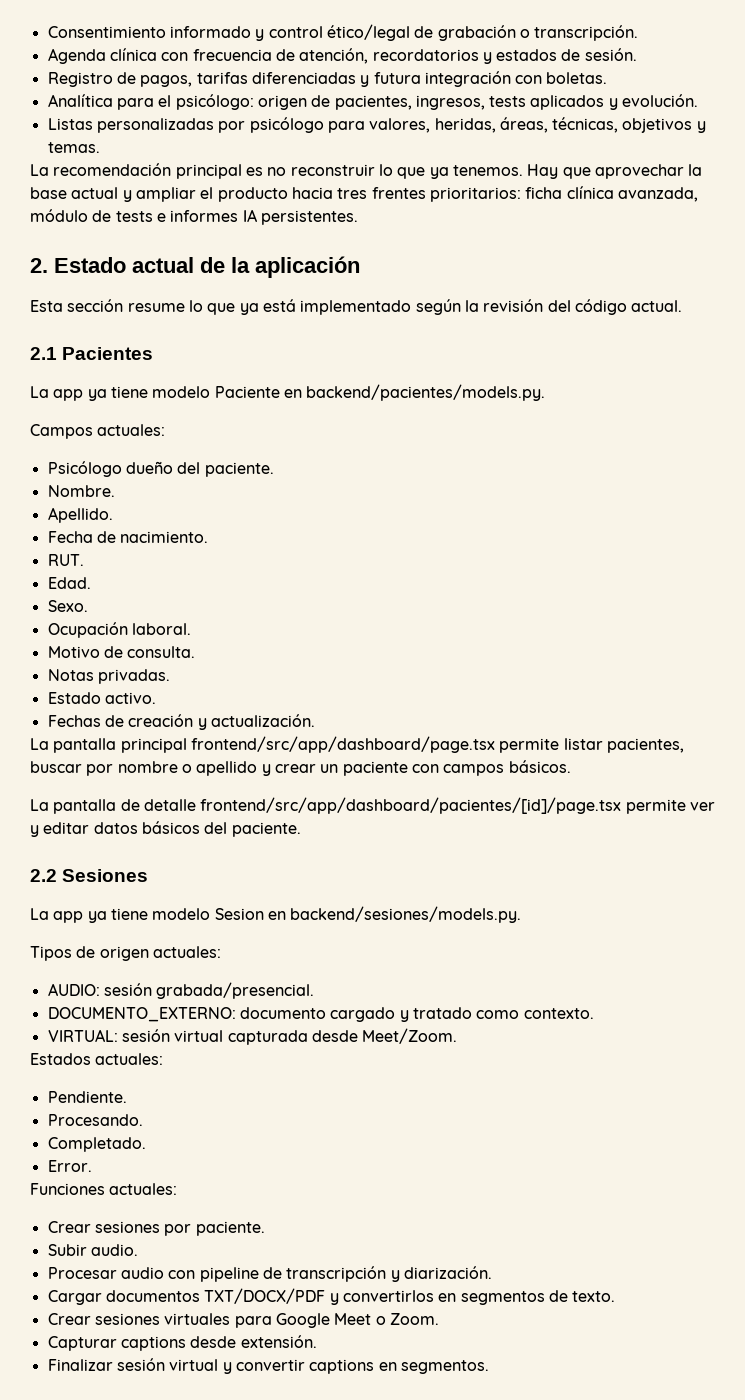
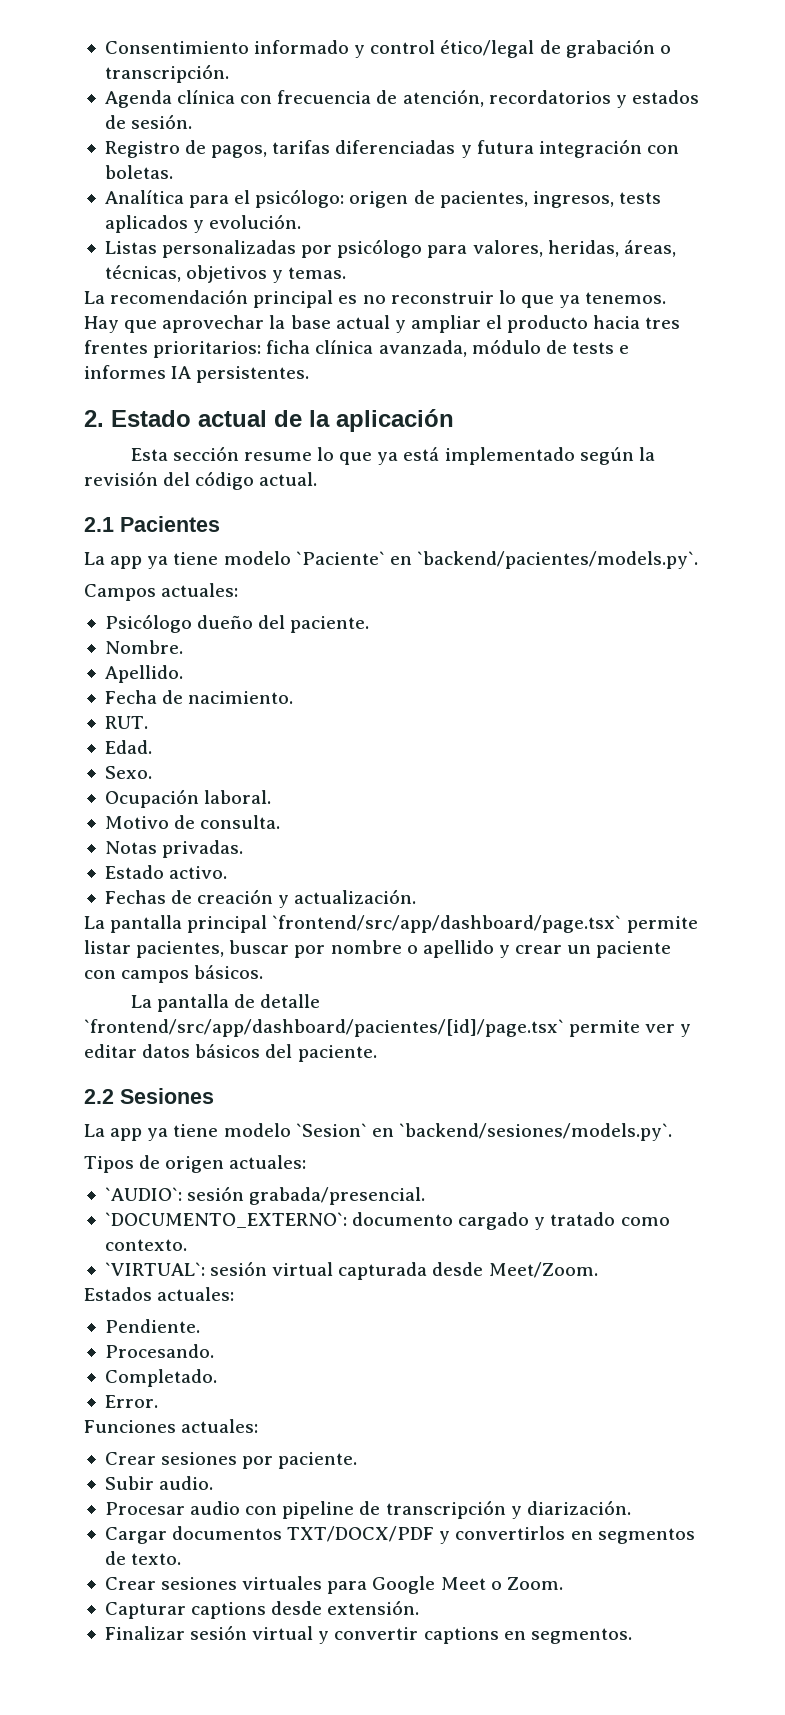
- La app ya tiene modelo Paciente en backend/pacientes/models.py.
+ La app ya tiene modelo `Paciente` en `backend/pacientes/models.py`.
- La pantalla principal frontend/src/app/dashboard/page.tsx permite listar pacientes, buscar por nombre o apellido y crear un paciente con campos básicos.
+ La pantalla principal `frontend/src/app/dashboard/page.tsx` permite listar pacientes, buscar por nombre o apellido y crear un paciente con campos básicos.
- La pantalla de detalle frontend/src/app/dashboard/pacientes/[id]/page.tsx permite ver y editar datos básicos del paciente.
+ La pantalla de detalle `frontend/src/app/dashboard/pacientes/[id]/page.tsx` permite ver y editar datos básicos del paciente.
- La app ya tiene modelo Sesion en backend/sesiones/models.py.
+ La app ya tiene modelo `Sesion` en `backend/sesiones/models.py`.
- AUDIO: sesión grabada/presencial.
+ `AUDIO`: sesión grabada/presencial.
- DOCUMENTO_EXTERNO: documento cargado y tratado como contexto.
+ `DOCUMENTO_EXTERNO`: documento cargado y tratado como contexto.
- VIRTUAL: sesión virtual capturada desde Meet/Zoom.
+ `VIRTUAL`: sesión virtual capturada desde Meet/Zoom.

